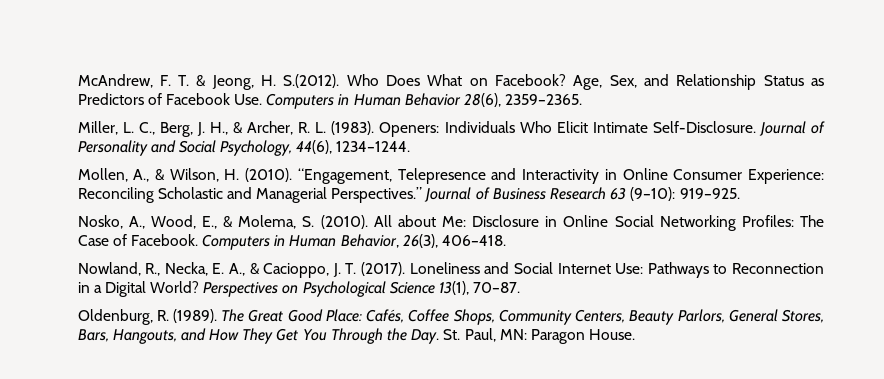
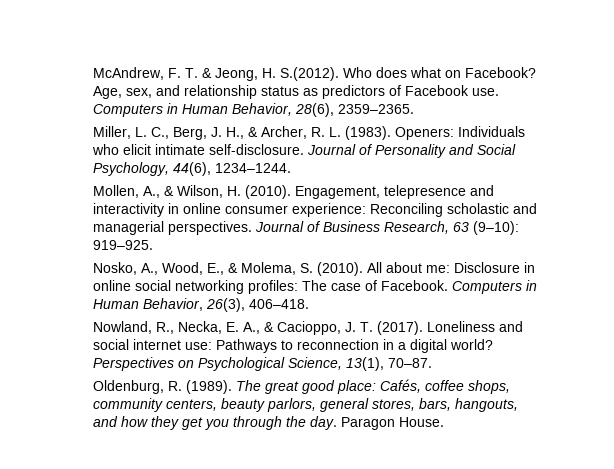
- McAndrew, F. T. & Jeong, H. S.(2012). Who Does What on Facebook?
+ McAndrew, F. T. & Jeong, H. S.(2012). Who does what on Facebook?
- Age, Sex, and Relationship Status as Predictors of Facebook Use. Computers in Human Behavior 28(6), 2359–2365.
+ Age, sex, and relationship status as predictors of Facebook use. Computers in Human Behavior, 28(6), 2359–2365.
- Openers: Individuals Who Elicit Intimate Self-Disclosure.
+ Openers: Individuals who elicit intimate self-disclosure.
- “Engagement, Telepresence and Interactivity in Online Consumer Experience: Reconciling Scholastic and Managerial Perspectives.”
+ Engagement, telepresence and interactivity in online consumer experience: Reconciling scholastic and managerial perspectives.
- Journal of Business Research 63 (9–10): 919–925.
+ Journal of Business Research, 63 (9–10): 919–925.
- All about Me: Disclosure in Online Social Networking Profiles: The Case of Facebook.
+ All about me: Disclosure in online social networking profiles: The case of Facebook.
- Loneliness and Social Internet Use: Pathways to Reconnection in a Digital World?
+ Loneliness and social internet use: Pathways to reconnection in a digital world?
- Perspectives on Psychological Science 13(1), 70–87.
+ Perspectives on Psychological Science, 13(1), 70–87.
- The Great Good Place: Cafés, Coffee Shops, Community Centers, Beauty Parlors, General Stores, Bars, Hangouts, and How They Get You Through the Day. St. Paul, MN: Paragon House.
+ The great good place: Cafés, coffee shops, community centers, beauty parlors, general stores, bars, hangouts, and how they get you through the day. Paragon House.

